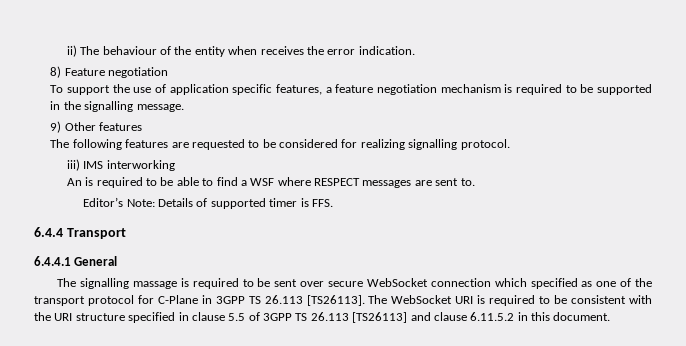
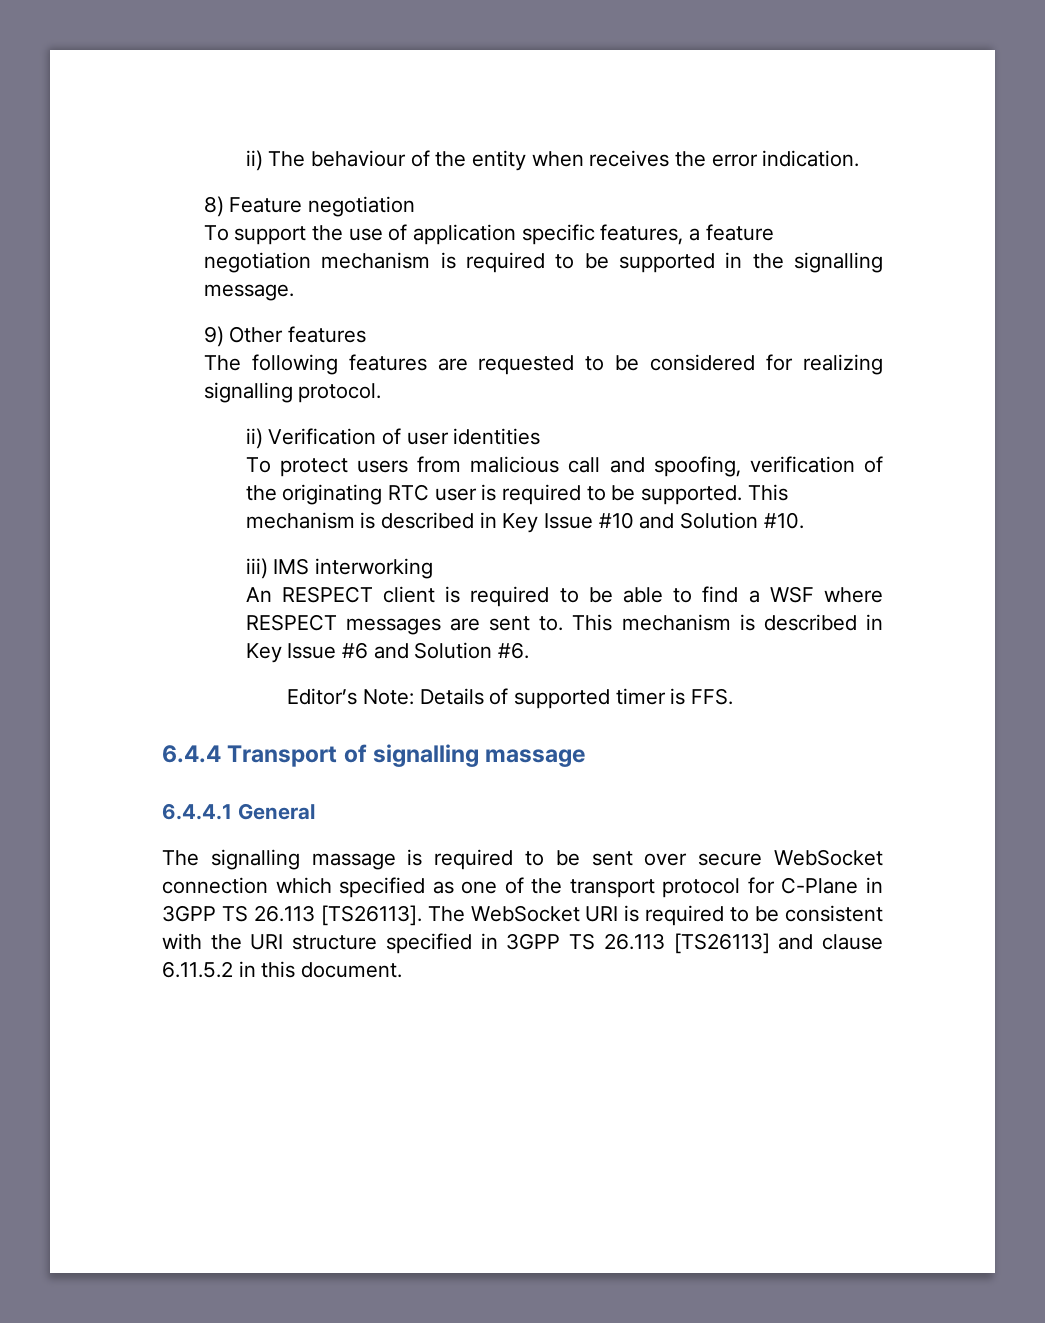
+ ii) Verification of user identities
+ To protect users from malicious call and spoofing, verification of the originating RTC user is required to be supported. This mechanism is described in Key Issue #10 and Solution #10.
- An is required to be able to find a WSF where RESPECT messages are sent to.
+ An RESPECT client is required to be able to find a WSF where RESPECT messages are sent to. This mechanism is described in Key Issue #6 and Solution #6.
- 6.4.4 Transport
+ 6.4.4 Transport of signalling massage
- The WebSocket URI is required to be consistent with the URI structure specified in clause 5.5 of 3GPP TS 26.113 [TS26113] and clause 6.11.5.2 in this document.
+ The WebSocket URI is required to be consistent with the URI structure specified in 3GPP TS 26.113 [TS26113] and clause 6.11.5.2 in this document.

